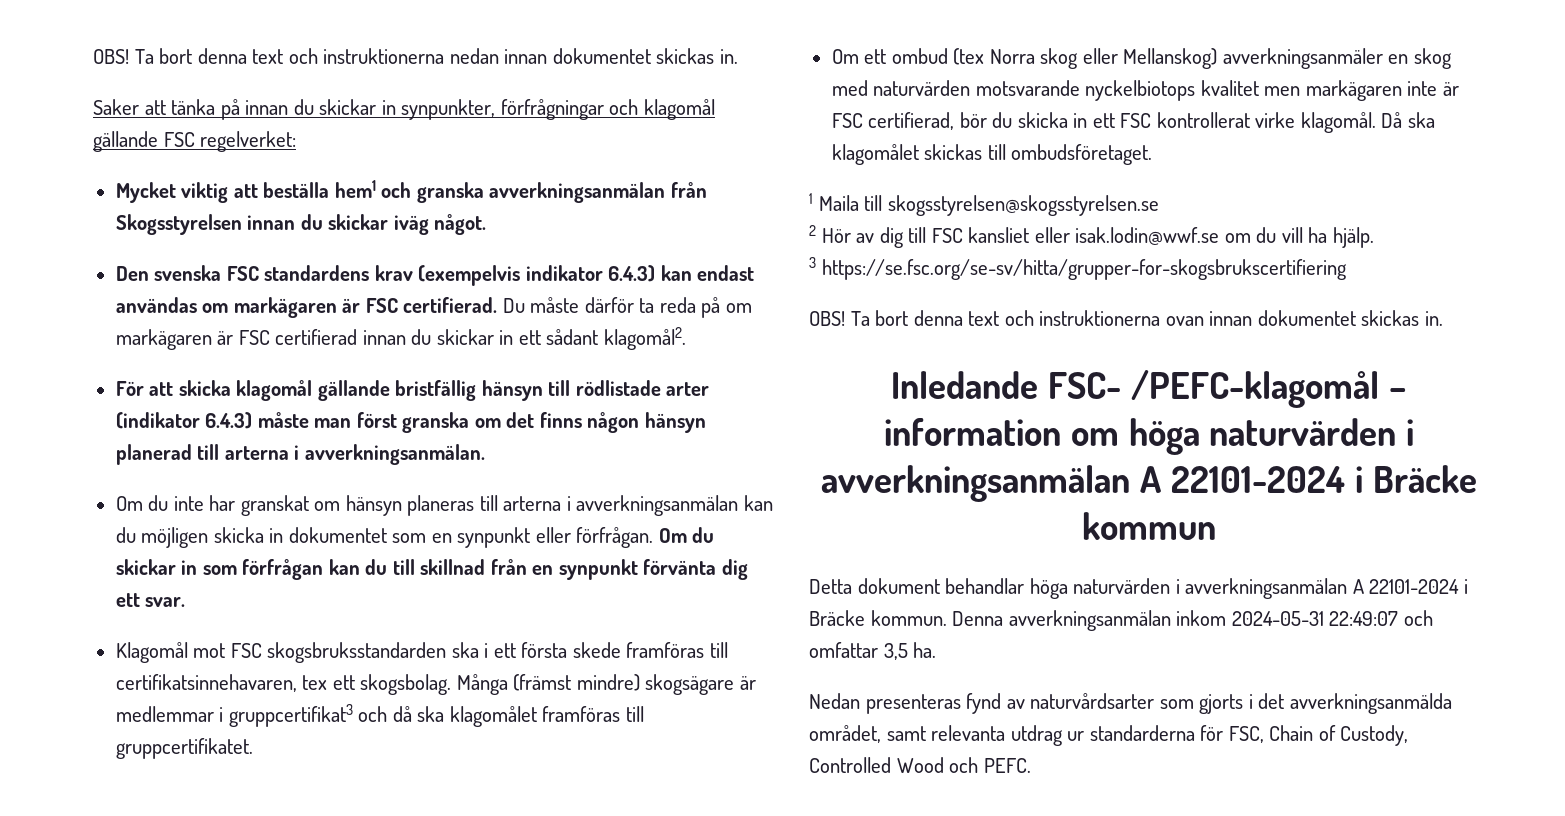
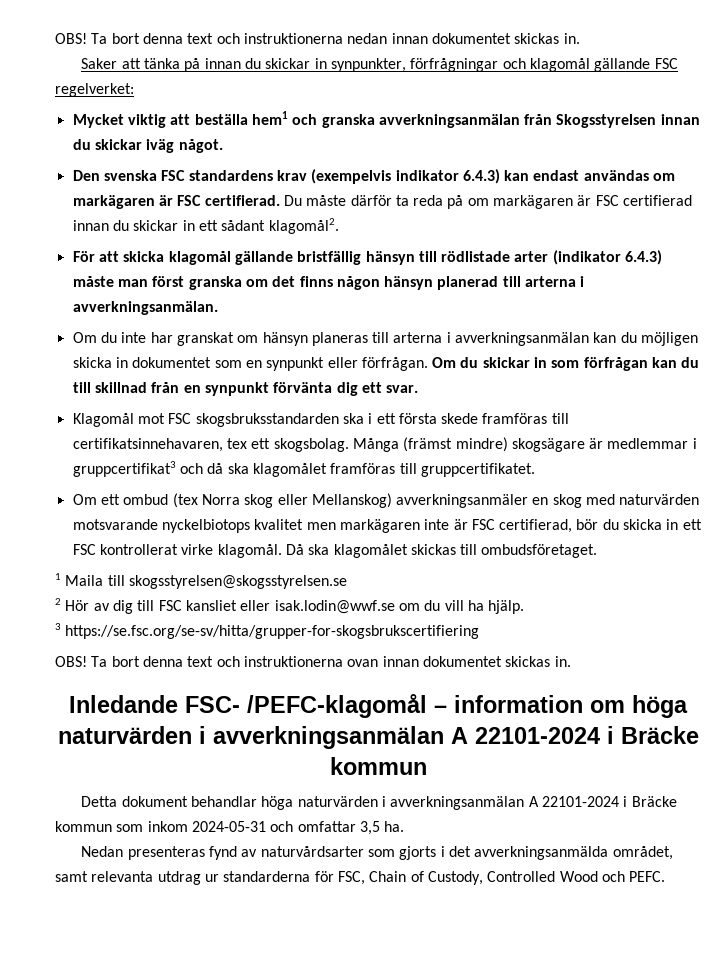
- Detta dokument behandlar höga naturvärden i avverkningsanmälan A 22101-2024 i Bräcke kommun. Denna avverkningsanmälan inkom 2024-05-31 22:49:07 och omfattar 3,5 ha.
+ Detta dokument behandlar höga naturvärden i avverkningsanmälan A 22101-2024 i Bräcke kommun som inkom 2024-05-31 och omfattar 3,5 ha.

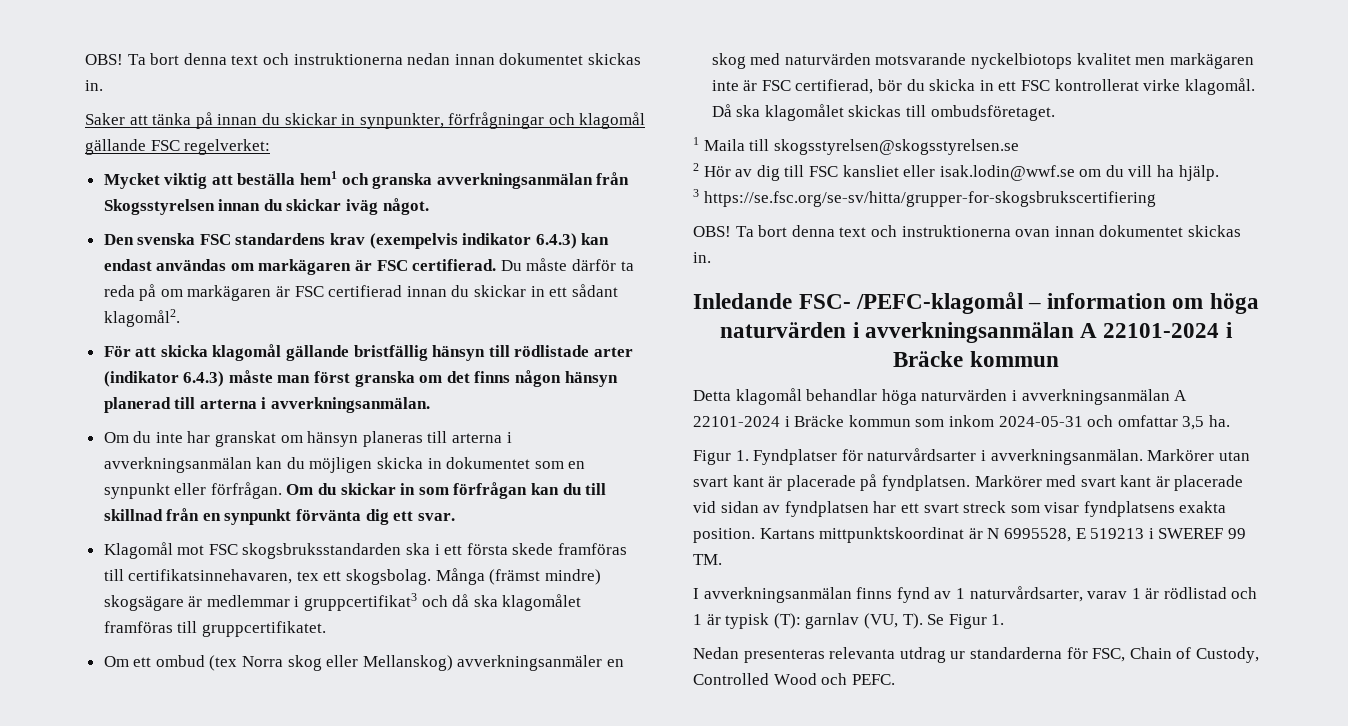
- Detta dokument behandlar höga naturvärden i avverkningsanmälan A 22101-2024 i Bräcke kommun som inkom 2024-05-31 och omfattar 3,5 ha.
+ Detta klagomål behandlar höga naturvärden i avverkningsanmälan A 22101-2024 i Bräcke kommun som inkom 2024-05-31 och omfattar 3,5 ha.
- Nedan presenteras fynd av naturvårdsarter som gjorts i det avverkningsanmälda området, samt relevanta utdrag ur standarderna för FSC, Chain of Custody, Controlled Wood och PEFC.
+ Figur 1. Fyndplatser för naturvårdsarter i avverkningsanmälan. Markörer utan svart kant är placerade på fyndplatsen. Markörer med svart kant är placerade vid sidan av fyndplatsen har ett svart streck som visar fyndplatsens exakta position. Kartans mittpunktskoordinat är N 6995528, E 519213 i SWEREF 99 TM.
+ I avverkningsanmälan finns fynd av 1 naturvårdsarter, varav 1 är rödlistad och 1 är typisk (T): garnlav (VU, T). Se Figur 1.
+ Nedan presenteras relevanta utdrag ur standarderna för FSC, Chain of Custody, Controlled Wood och PEFC.

